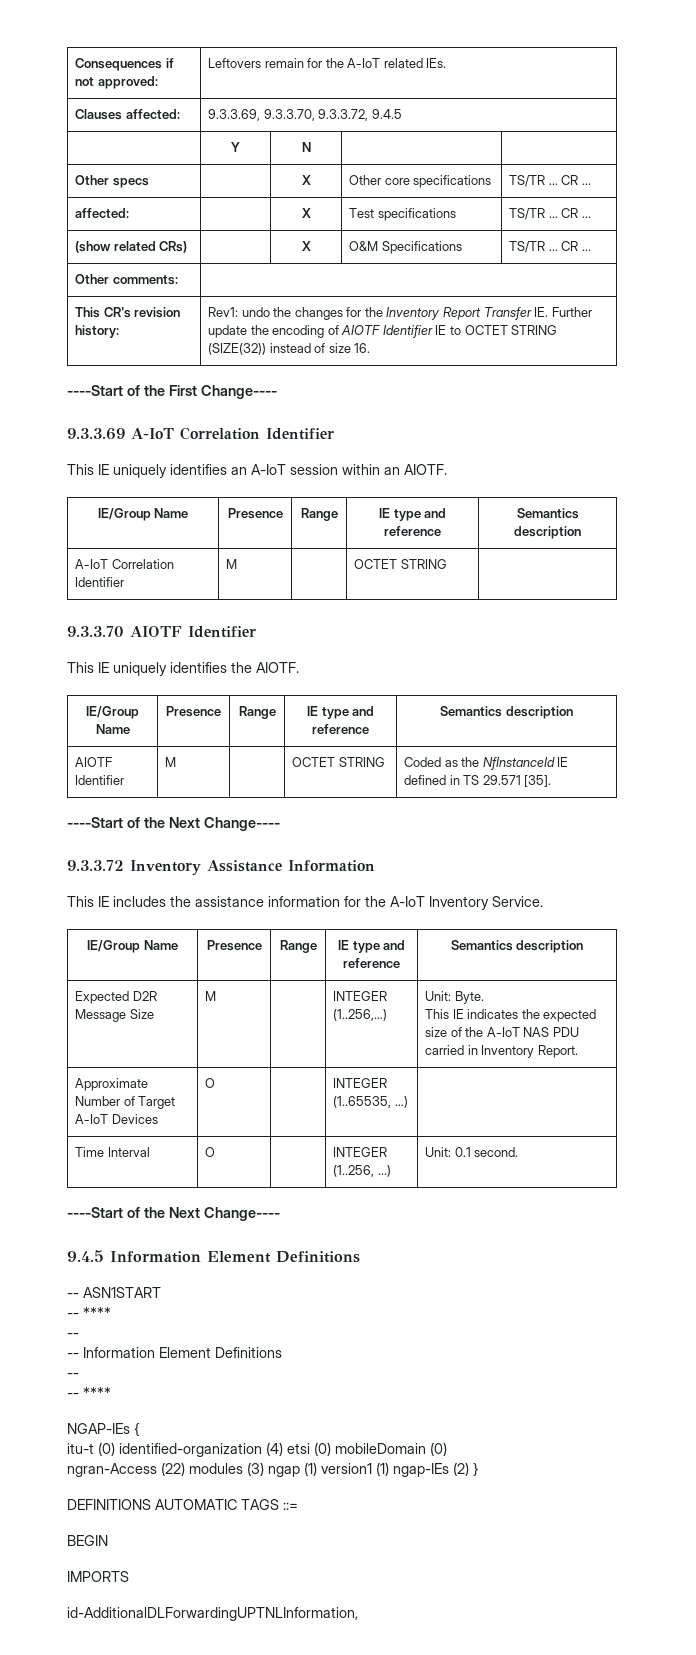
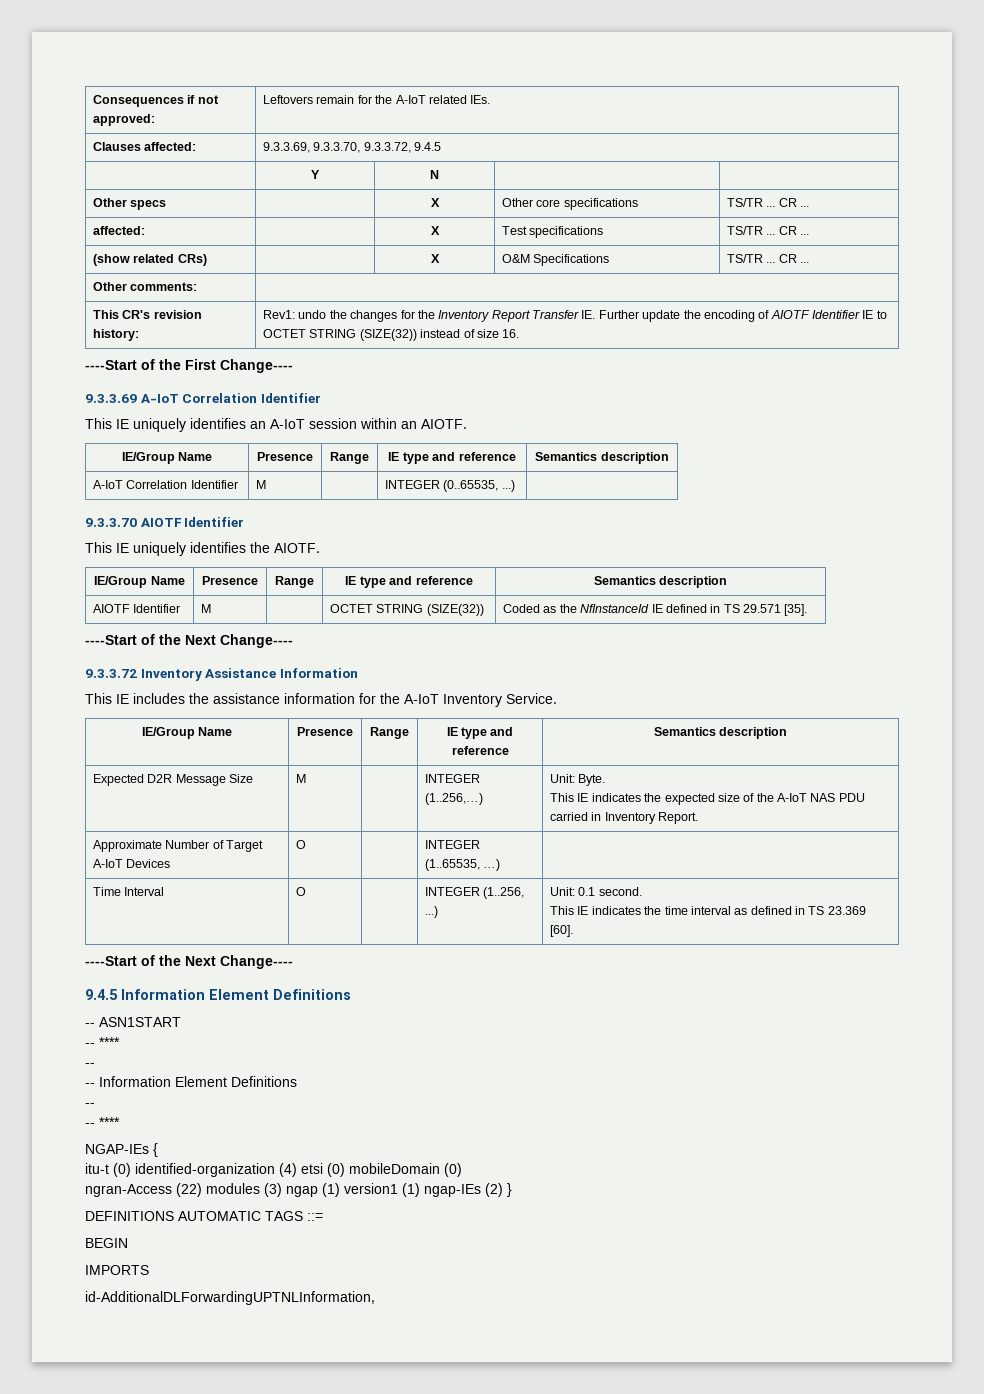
- A-IoT Correlation Identifier | M | | OCTET STRING |
+ A-IoT Correlation Identifier | M | | INTEGER (0..65535, ...) |
- AIOTF Identifier | M | | OCTET STRING | Coded as the NfInstanceId IE defined in TS 29.571 [35].
+ AIOTF Identifier | M | | OCTET STRING (SIZE(32)) | Coded as the NfInstanceId IE defined in TS 29.571 [35].
  Time Interval | O | | INTEGER (1..256, ...) | Unit: 0.1 second.
+ This IE indicates the time interval as defined in TS 23.369 [60].

